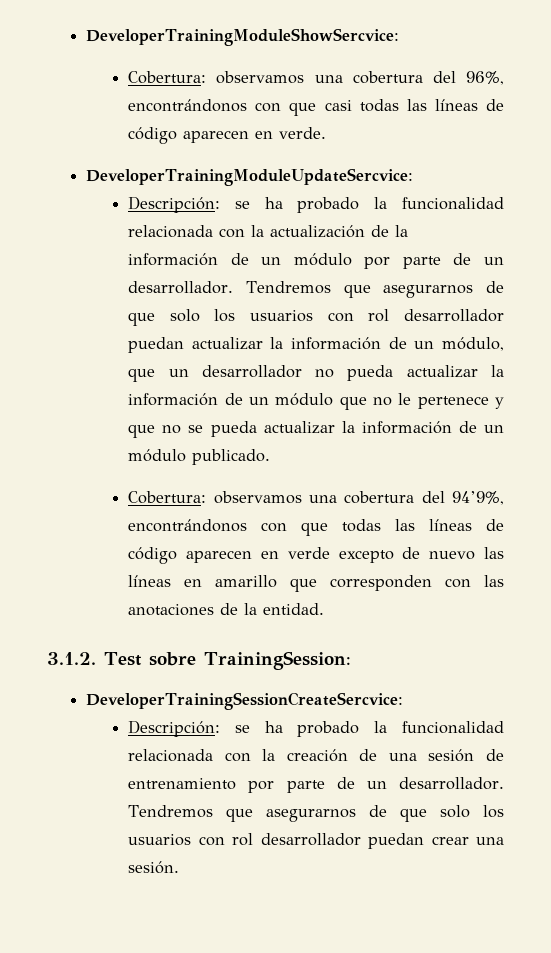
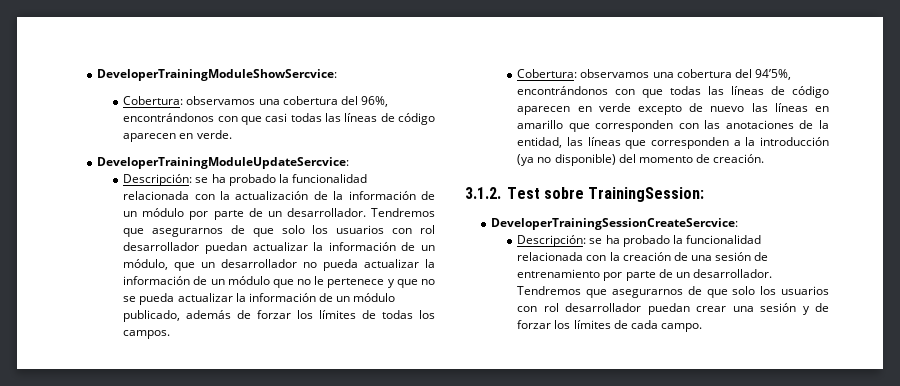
- Tendremos que asegurarnos de que solo los usuarios con rol desarrollador puedan actualizar la información de un módulo, que un desarrollador no pueda actualizar la información de un módulo que no le pertenece y que no se pueda actualizar la información de un módulo publicado.
- Cobertura: observamos una cobertura del 94’9%, encontrándonos con que todas las líneas de código aparecen en verde excepto de nuevo las líneas en amarillo que corresponden con las anotaciones de la entidad.
+ Tendremos que asegurarnos de que solo los usuarios con rol desarrollador puedan actualizar la información de un módulo, que un desarrollador no pueda actualizar la información de un módulo que no le pertenece y que no se pueda actualizar la información de un módulo publicado, además de forzar los límites de todas los campos.
+ Cobertura: observamos una cobertura del 94’5%, encontrándonos con que todas las líneas de código aparecen en verde excepto de nuevo las líneas en amarillo que corresponden con las anotaciones de la entidad, las líneas que corresponden a la introducción (ya no disponible) del momento de creación.
- Tendremos que asegurarnos de que solo los usuarios con rol desarrollador puedan crear una sesión.
+ Tendremos que asegurarnos de que solo los usuarios con rol desarrollador puedan crear una sesión y de forzar los límites de cada campo.

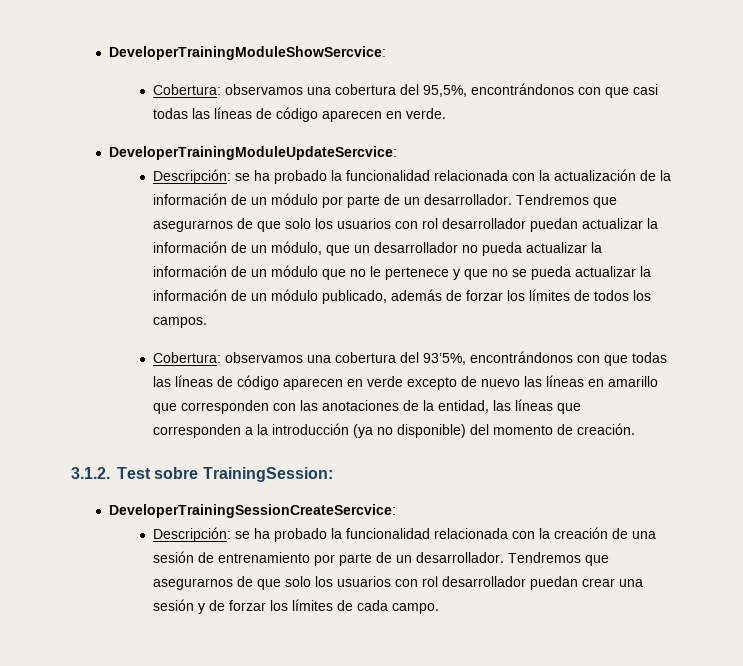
- Cobertura: observamos una cobertura del 96%, encontrándonos con que casi todas las líneas de código aparecen en verde.
+ Cobertura: observamos una cobertura del 95,5%, encontrándonos con que casi todas las líneas de código aparecen en verde.
- Tendremos que asegurarnos de que solo los usuarios con rol desarrollador puedan actualizar la información de un módulo, que un desarrollador no pueda actualizar la información de un módulo que no le pertenece y que no se pueda actualizar la información de un módulo publicado, además de forzar los límites de todas los campos.
+ Tendremos que asegurarnos de que solo los usuarios con rol desarrollador puedan actualizar la información de un módulo, que un desarrollador no pueda actualizar la información de un módulo que no le pertenece y que no se pueda actualizar la información de un módulo publicado, además de forzar los límites de todos los campos.
- Cobertura: observamos una cobertura del 94’5%, encontrándonos con que todas las líneas de código aparecen en verde excepto de nuevo las líneas en amarillo que corresponden con las anotaciones de la entidad, las líneas que corresponden a la introducción (ya no disponible) del momento de creación.
+ Cobertura: observamos una cobertura del 93’5%, encontrándonos con que todas las líneas de código aparecen en verde excepto de nuevo las líneas en amarillo que corresponden con las anotaciones de la entidad, las líneas que corresponden a la introducción (ya no disponible) del momento de creación.

